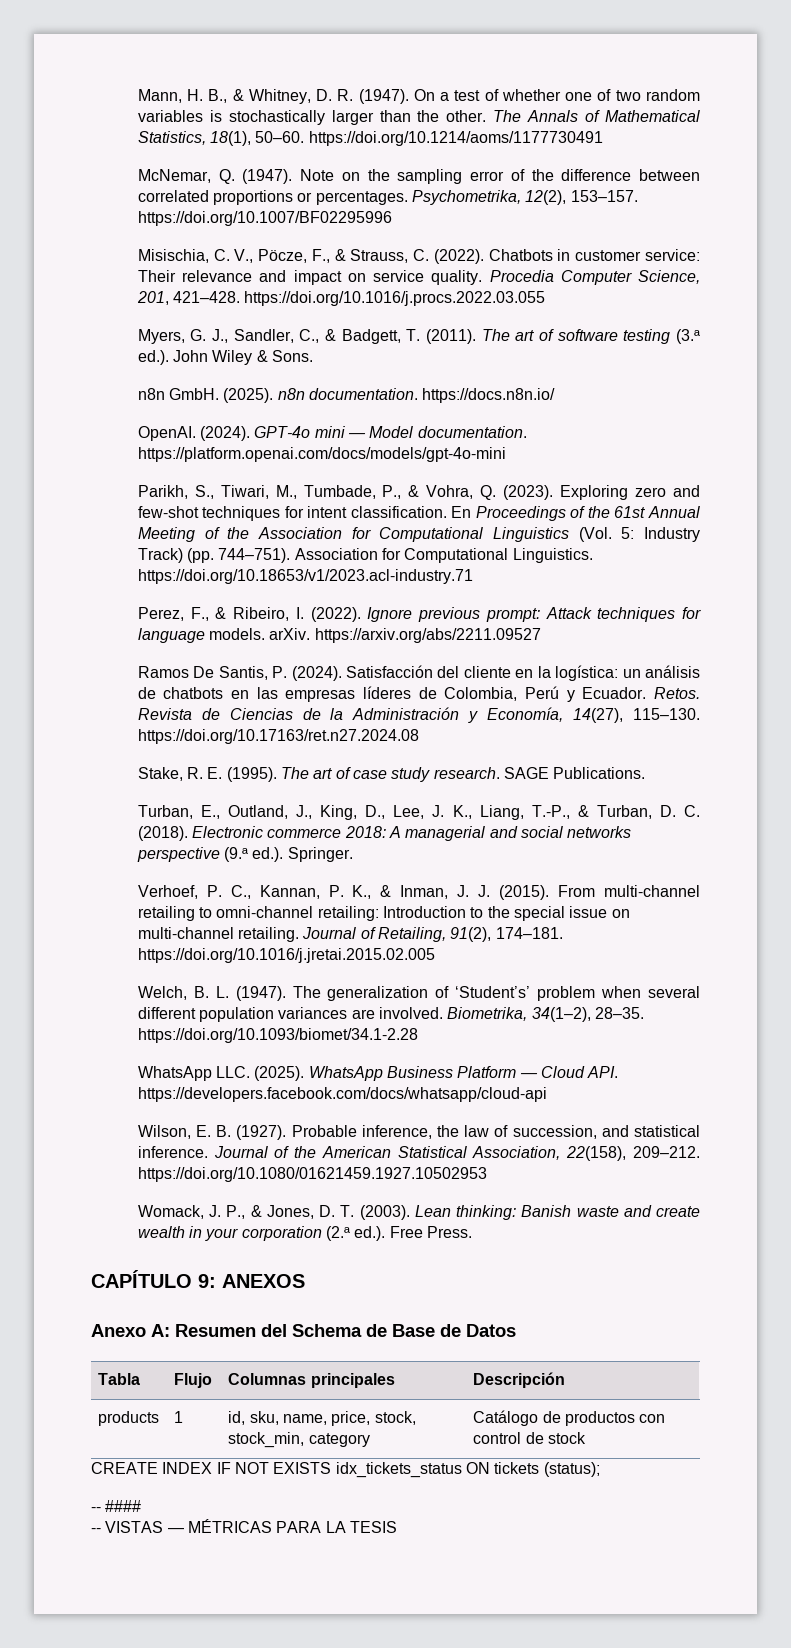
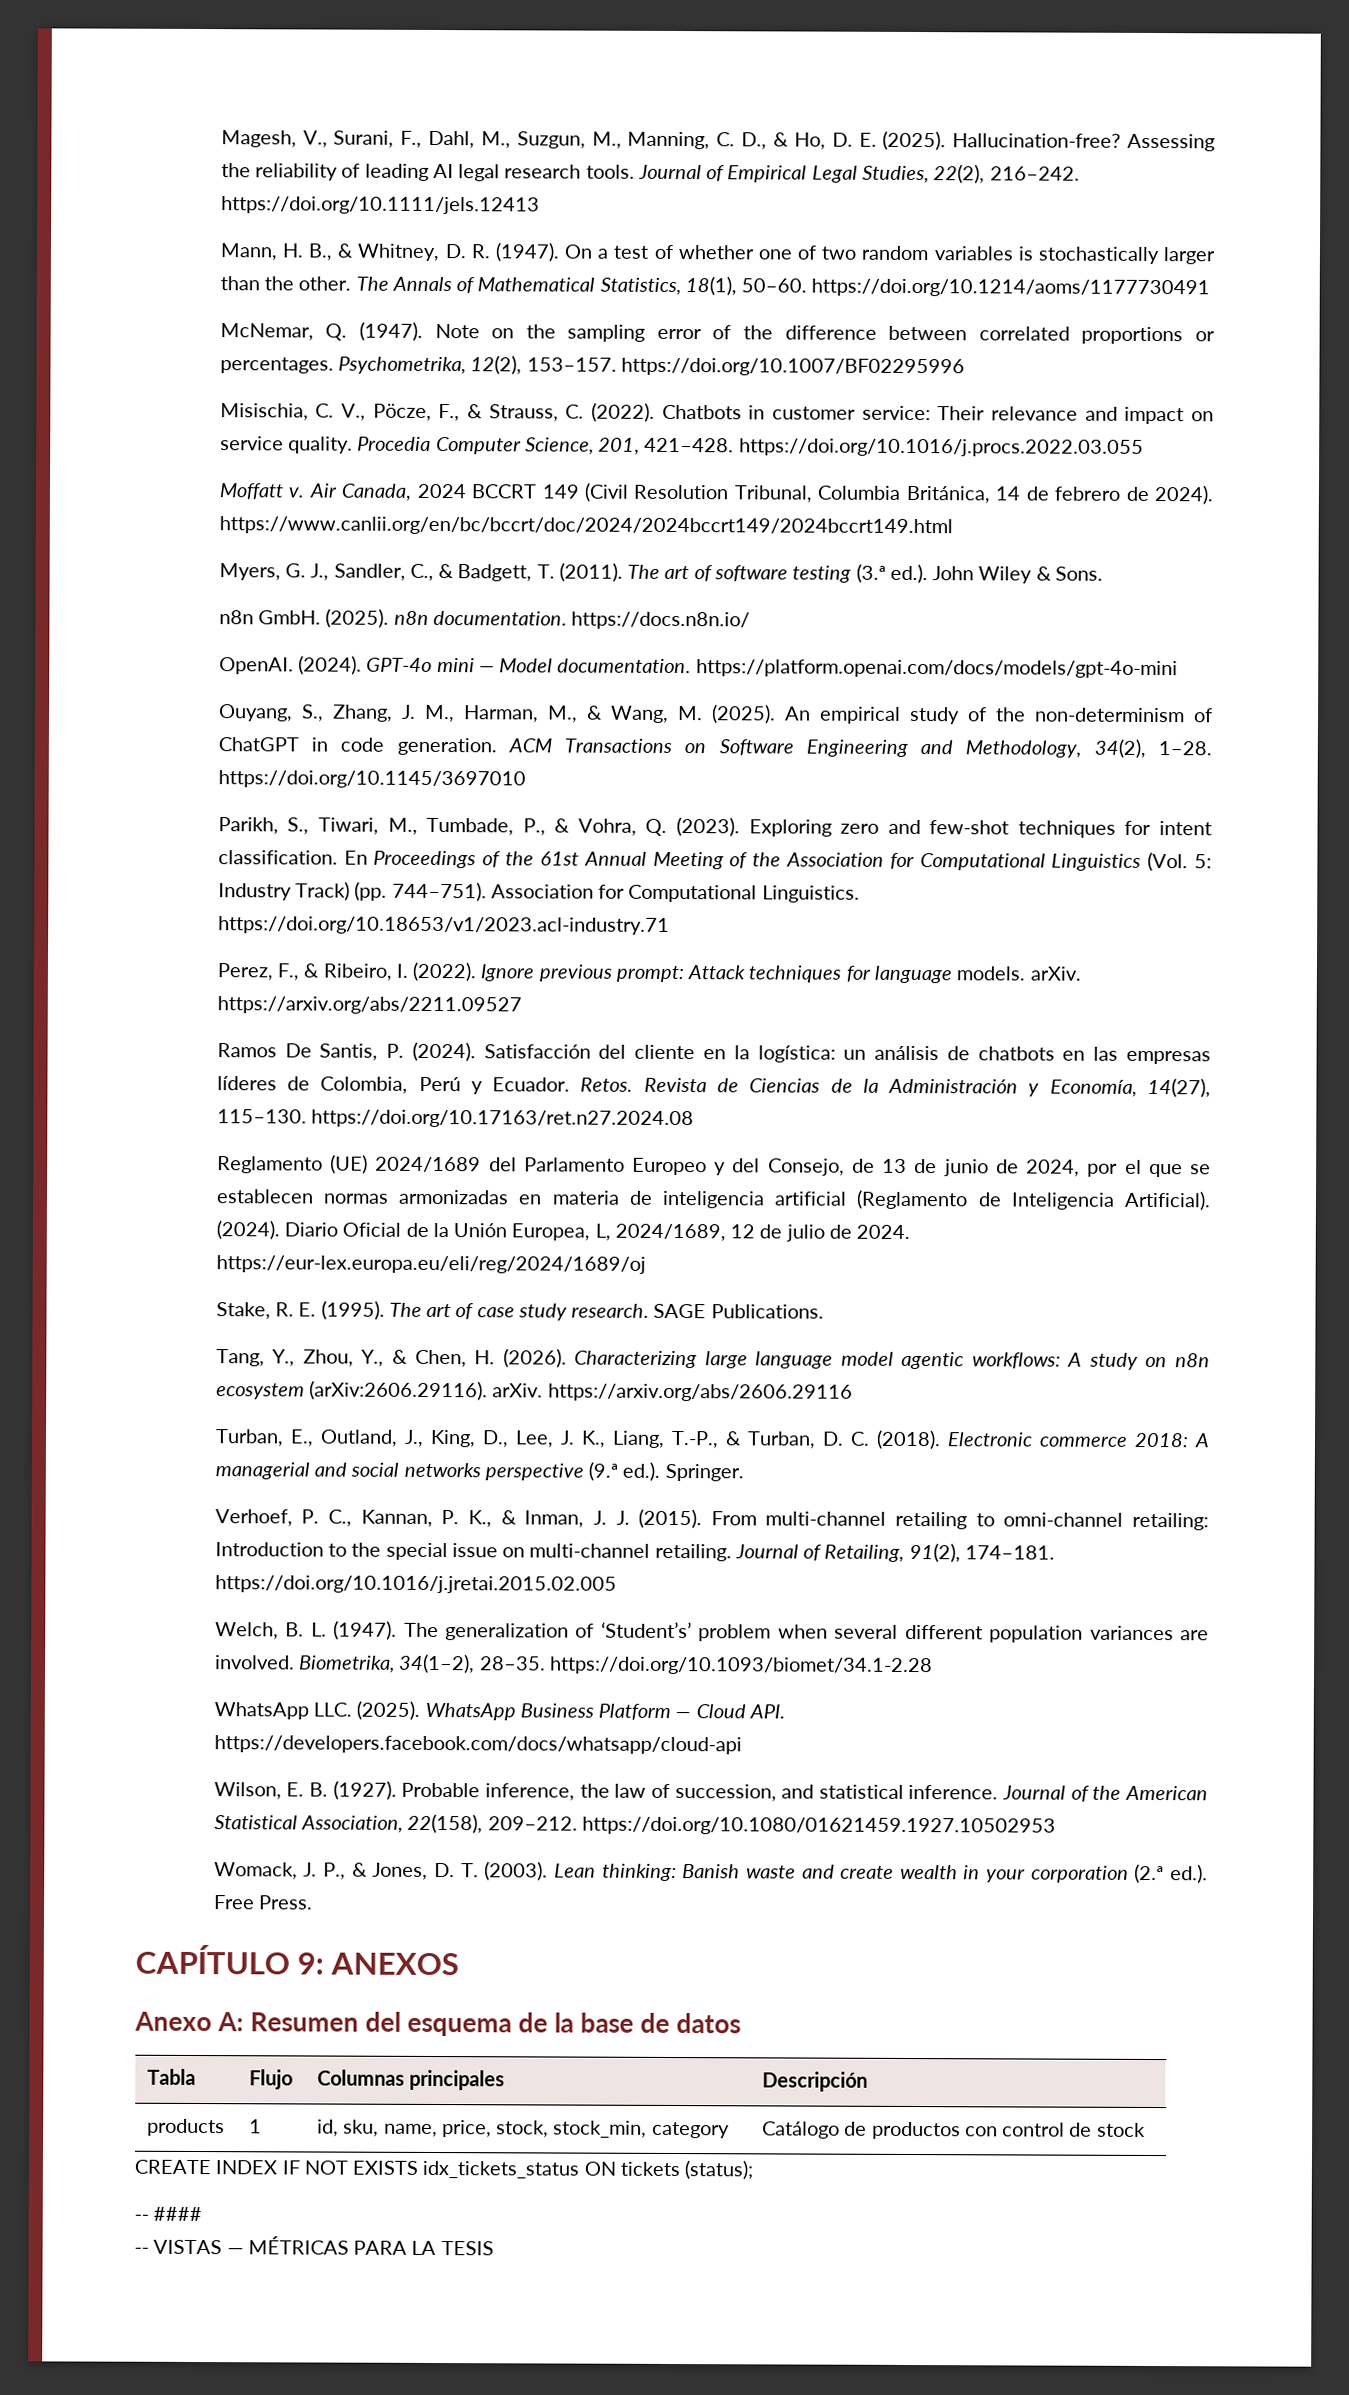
+ Magesh, V., Surani, F., Dahl, M., Suzgun, M., Manning, C. D., & Ho, D. E. (2025). Hallucination-free? Assessing the reliability of leading AI legal research tools. Journal of Empirical Legal Studies, 22(2), 216–242. https://doi.org/10.1111/jels.12413
+ Moffatt v. Air Canada, 2024 BCCRT 149 (Civil Resolution Tribunal, Columbia Británica, 14 de febrero de 2024). https://www.canlii.org/en/bc/bccrt/doc/2024/2024bccrt149/2024bccrt149.html
+ Ouyang, S., Zhang, J. M., Harman, M., & Wang, M. (2025). An empirical study of the non-determinism of ChatGPT in code generation. ACM Transactions on Software Engineering and Methodology, 34(2), 1–28. https://doi.org/10.1145/3697010
+ Reglamento (UE) 2024/1689 del Parlamento Europeo y del Consejo, de 13 de junio de 2024, por el que se establecen normas armonizadas en materia de inteligencia artificial (Reglamento de Inteligencia Artificial). (2024). Diario Oficial de la Unión Europea, L, 2024/1689, 12 de julio de 2024. https://eur-lex.europa.eu/eli/reg/2024/1689/oj
+ Tang, Y., Zhou, Y., & Chen, H. (2026). Characterizing large language model agentic workflows: A study on n8n ecosystem (arXiv:2606.29116). arXiv. https://arxiv.org/abs/2606.29116
- Anexo A: Resumen del Schema de Base de Datos
+ Anexo A: Resumen del esquema de la base de datos

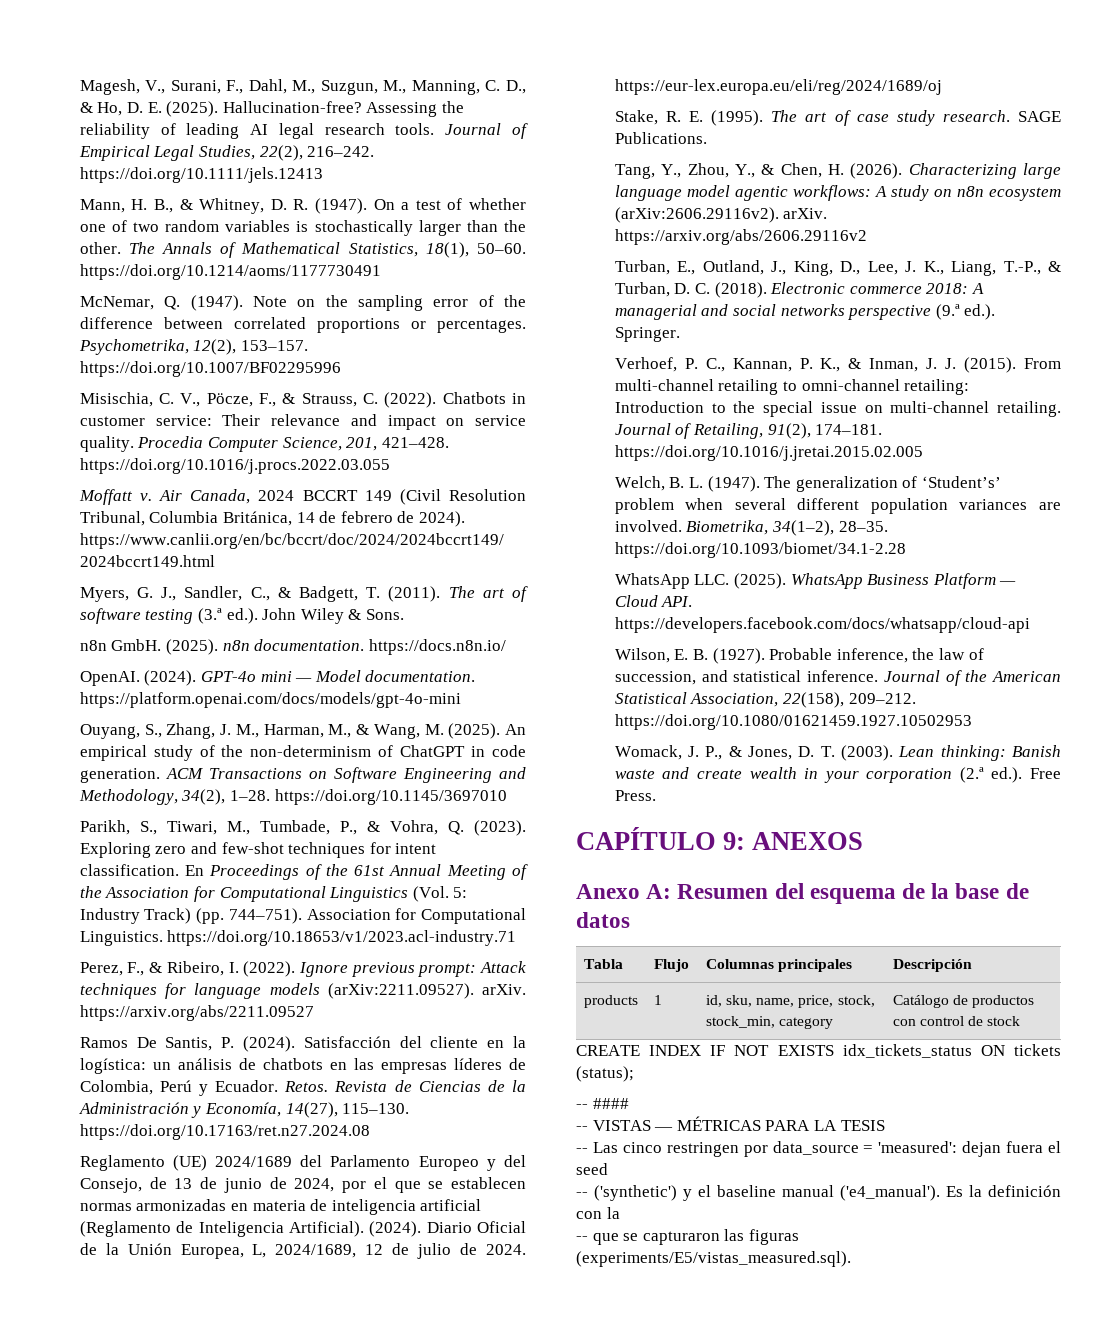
- Ignore previous prompt: Attack techniques for language models. arXiv. https://arxiv.org/abs/2211.09527
+ Ignore previous prompt: Attack techniques for language models (arXiv:2211.09527). arXiv. https://arxiv.org/abs/2211.09527
- Characterizing large language model agentic workflows: A study on n8n ecosystem (arXiv:2606.29116). arXiv. https://arxiv.org/abs/2606.29116
+ Characterizing large language model agentic workflows: A study on n8n ecosystem (arXiv:2606.29116v2). arXiv. https://arxiv.org/abs/2606.29116v2
+ -- Las cinco restringen por data_source = 'measured': dejan fuera el seed
+ -- ('synthetic') y el baseline manual ('e4_manual'). Es la definición con la
+ -- que se capturaron las figuras (experiments/E5/vistas_measured.sql).

